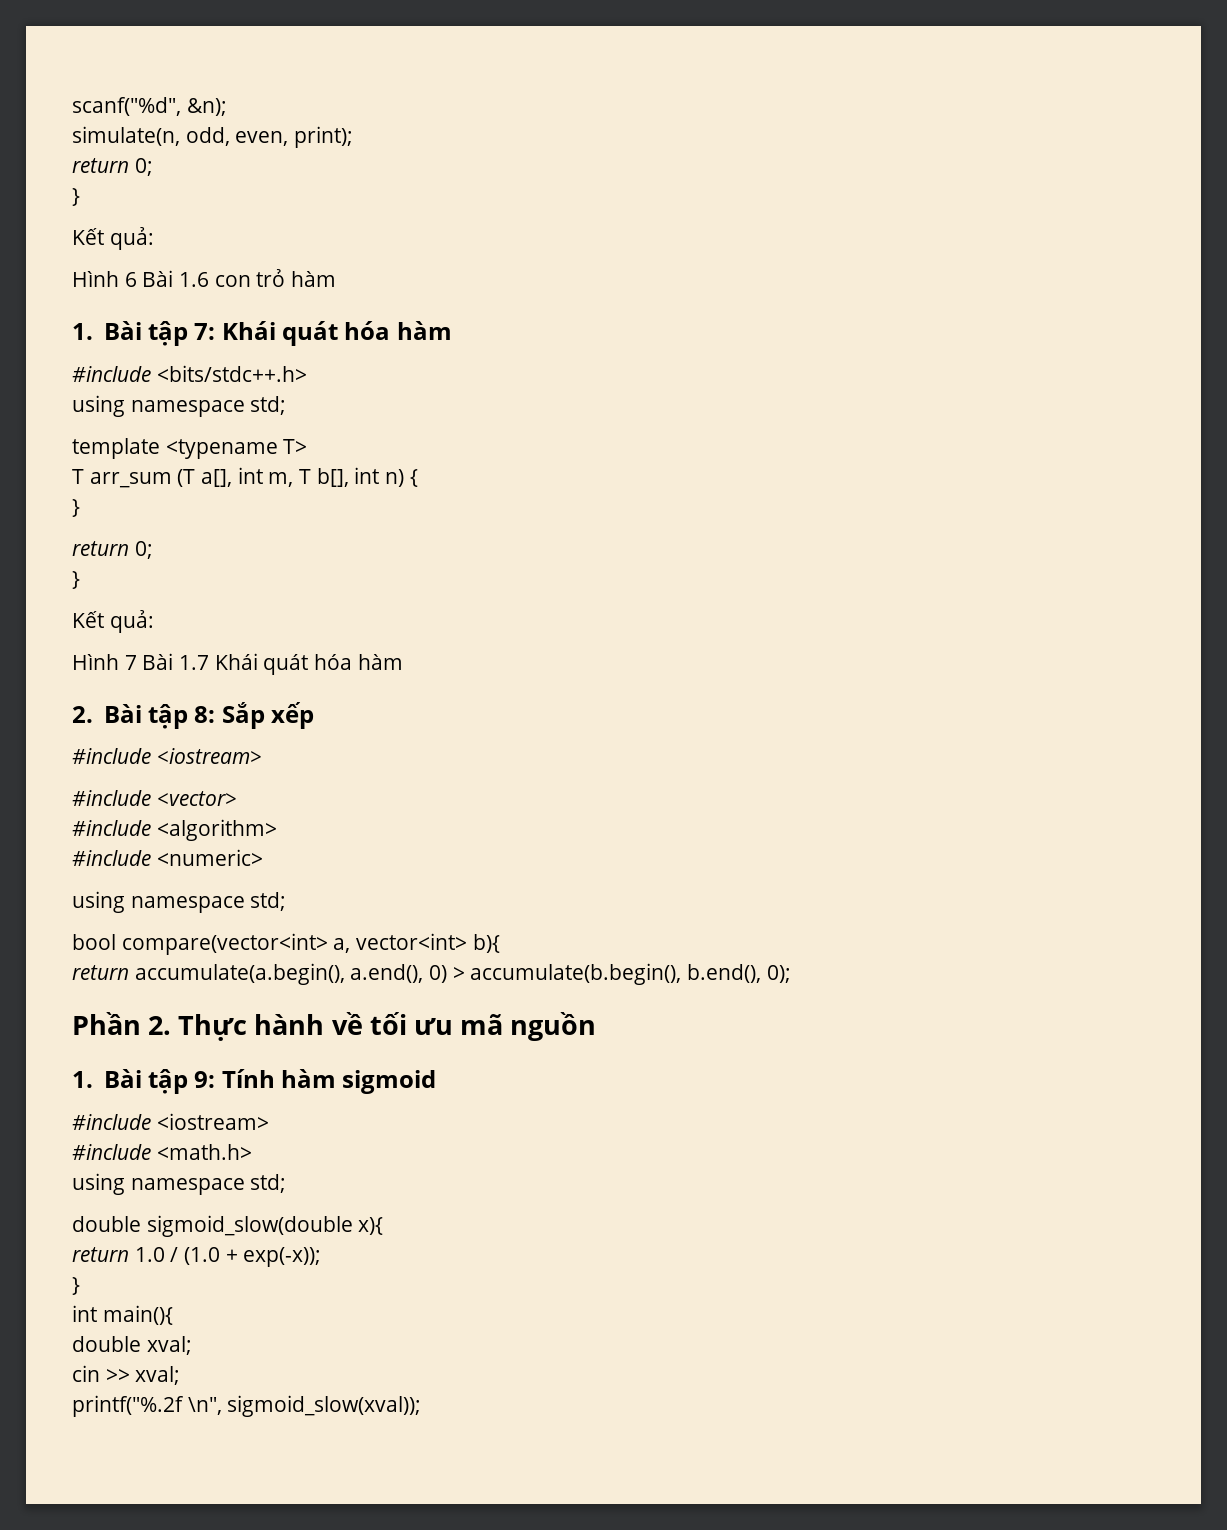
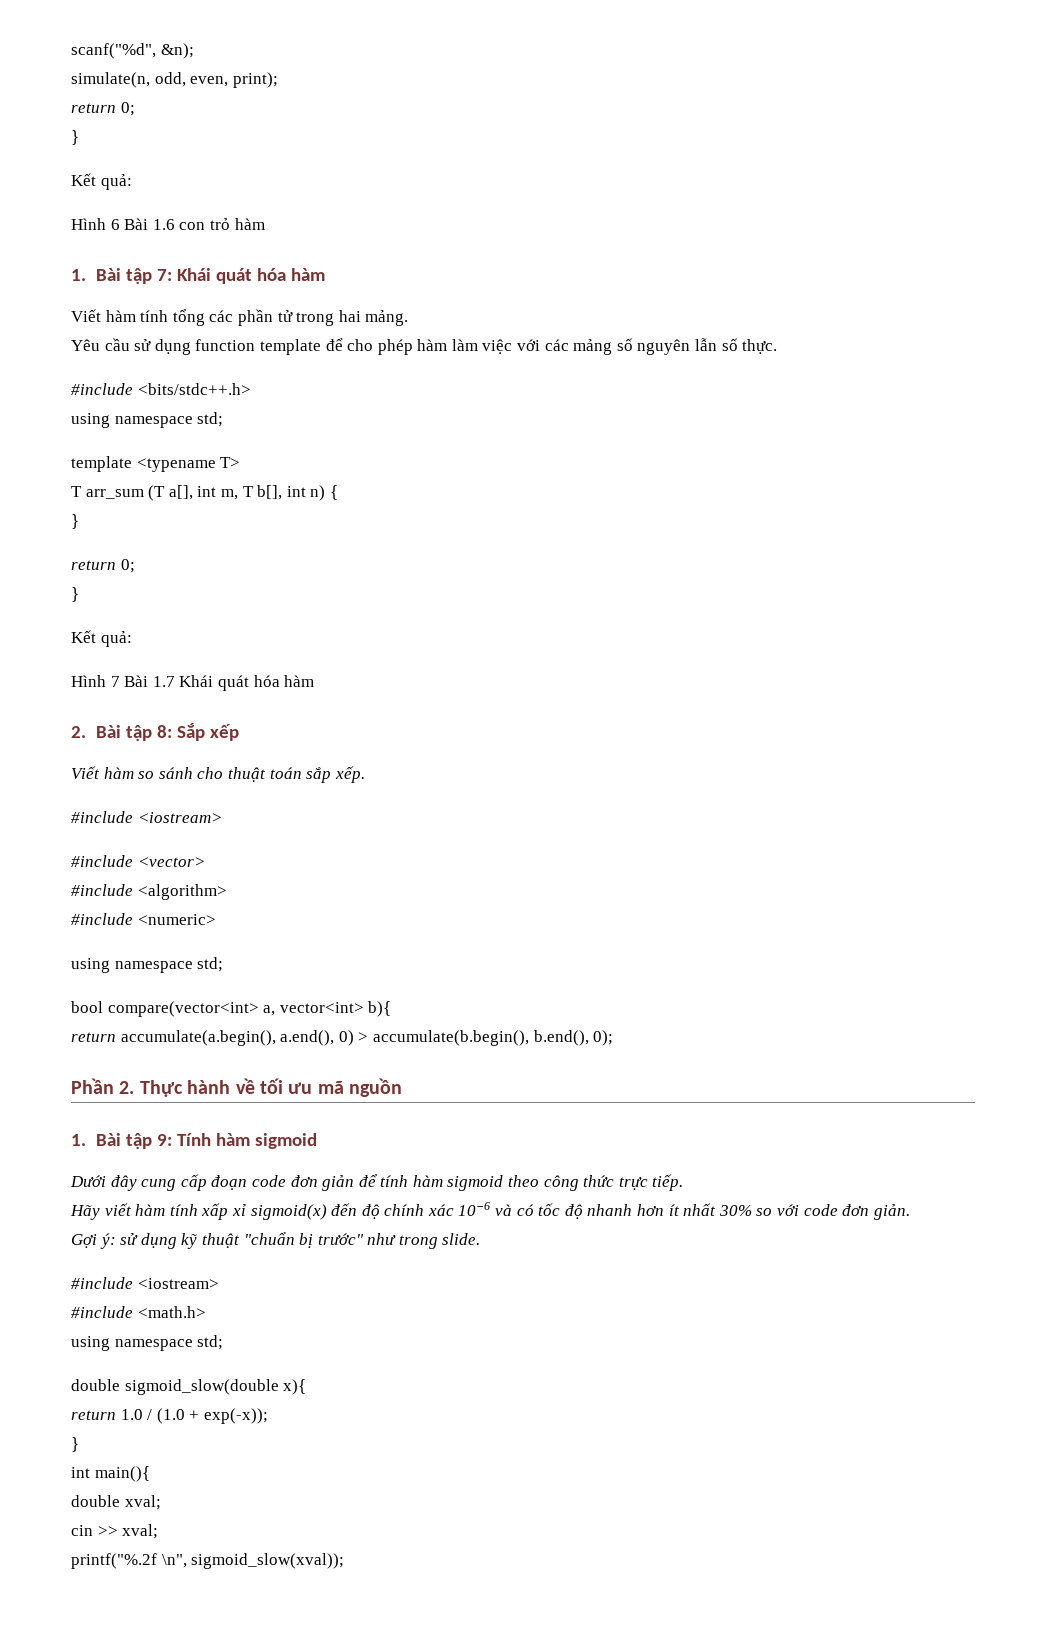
+ Viết hàm tính tổng các phần tử trong hai mảng.
+ Yêu cầu sử dụng function template để cho phép hàm làm việc với các mảng số nguyên lẫn số thực.
+ Viết hàm so sánh cho thuật toán sắp xếp.
+ Dưới đây cung cấp đoạn code đơn giản để tính hàm sigmoid theo công thức trực tiếp.
+ Hãy viết hàm tính xấp xỉ sigmoid(x) đến độ chính xác 10−6 và có tốc độ nhanh hơn ít nhất 30% so với code đơn giản.
+ Gợi ý: sử dụng kỹ thuật "chuẩn bị trước" như trong slide.

